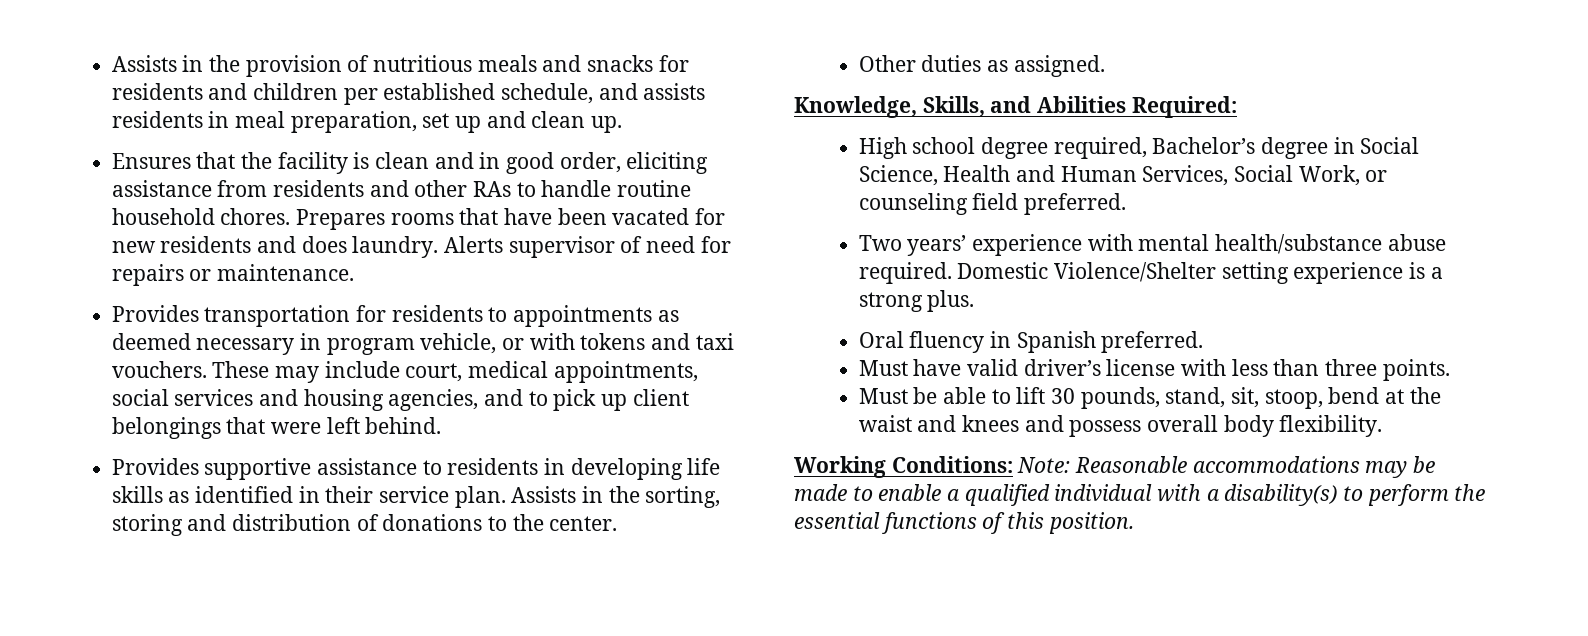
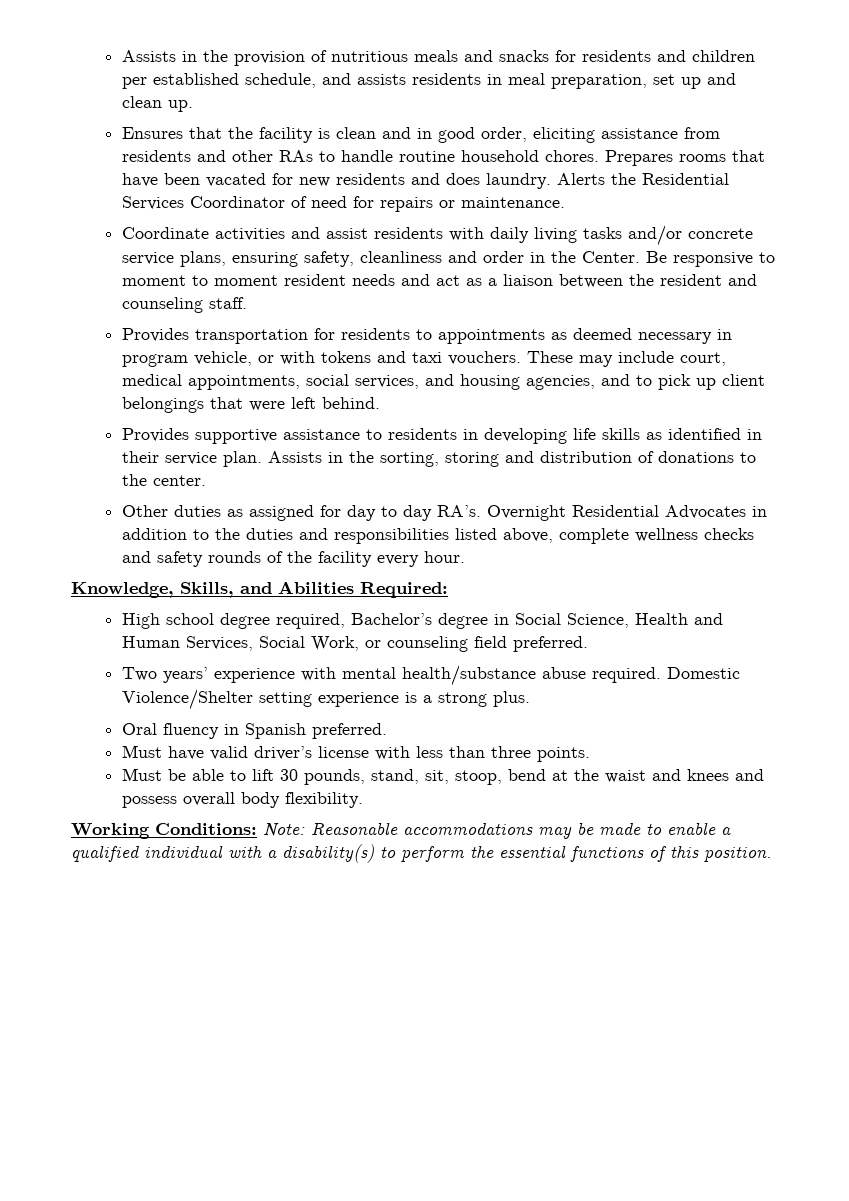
- Alerts supervisor of need for repairs or maintenance.
+ Alerts the Residential Services Coordinator of need for repairs or maintenance.
+ Coordinate activities and assist residents with daily living tasks and/or concrete service plans, ensuring safety, cleanliness and order in the Center. Be responsive to moment to moment resident needs and act as a liaison between the resident and counseling staff.
- These may include court, medical appointments, social services and housing agencies, and to pick up client belongings that were left behind.
+ These may include court, medical appointments, social services, and housing agencies, and to pick up client belongings that were left behind.
- Other duties as assigned.
+ Other duties as assigned for day to day RA’s. Overnight Residential Advocates in addition to the duties and responsibilities listed above, complete wellness checks and safety rounds of the facility every hour.

